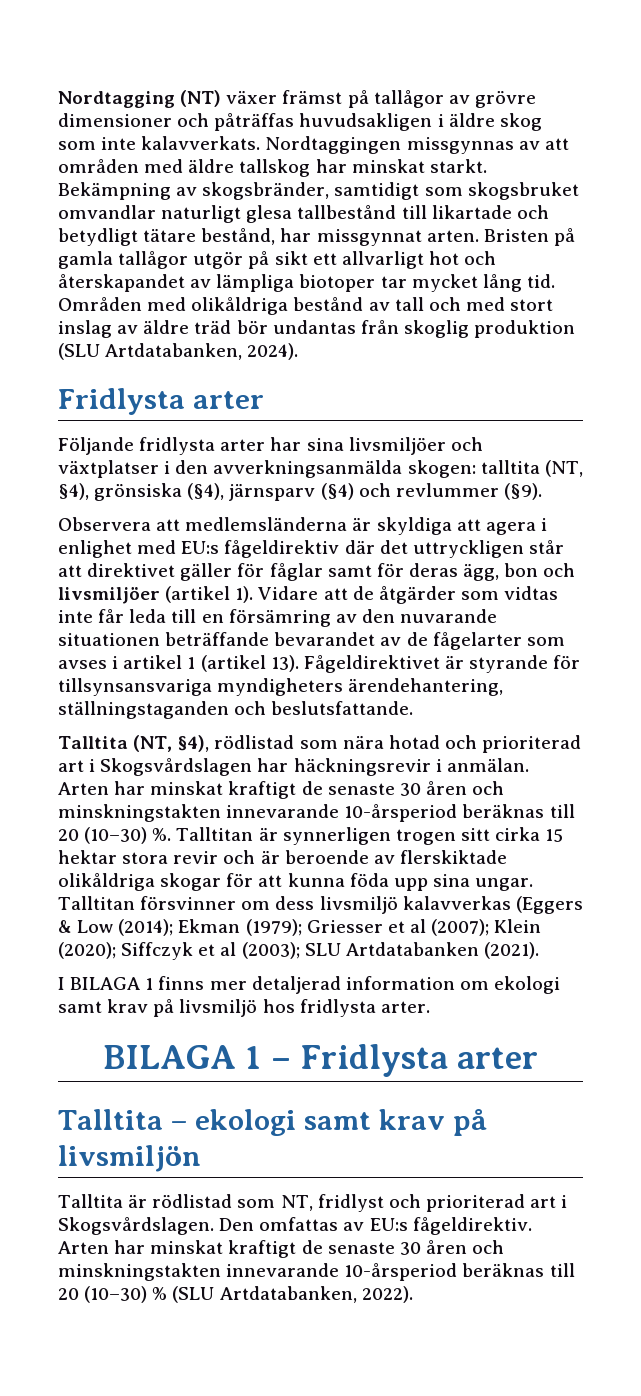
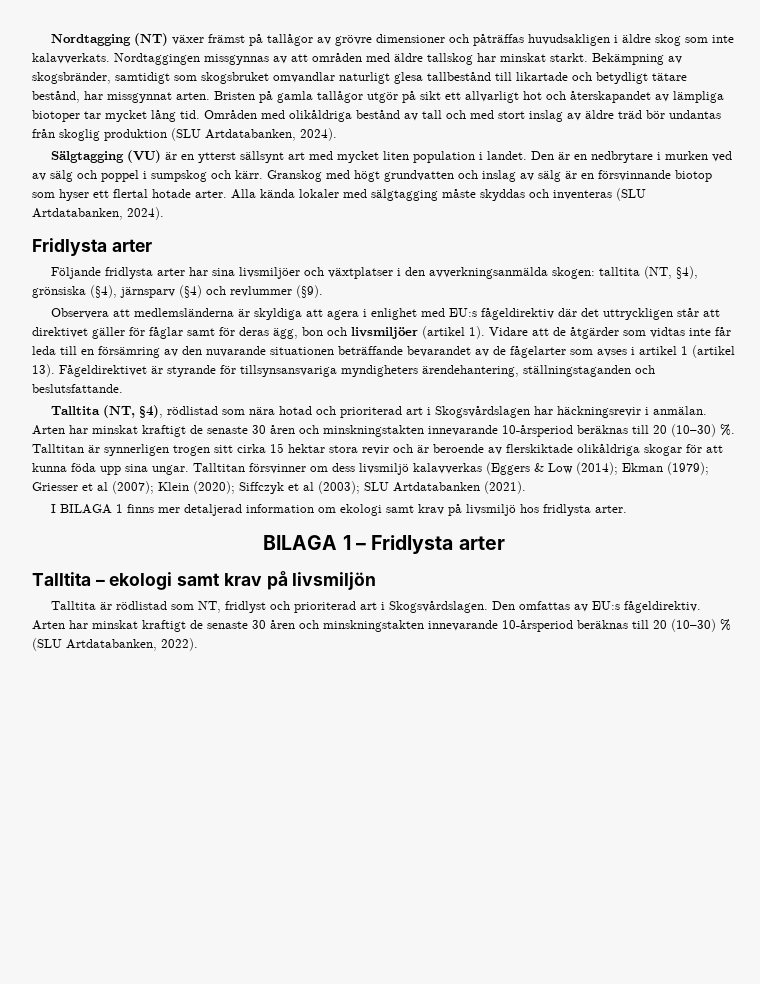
+ Sälgtagging (VU) är en ytterst sällsynt art med mycket liten population i landet. Den är en nedbrytare i murken ved av sälg och poppel i sumpskog och kärr. Granskog med högt grundvatten och inslag av sälg är en försvinnande biotop som hyser ett flertal hotade arter. Alla kända lokaler med sälgtagging måste skyddas och inventeras (SLU Artdatabanken, 2024).

